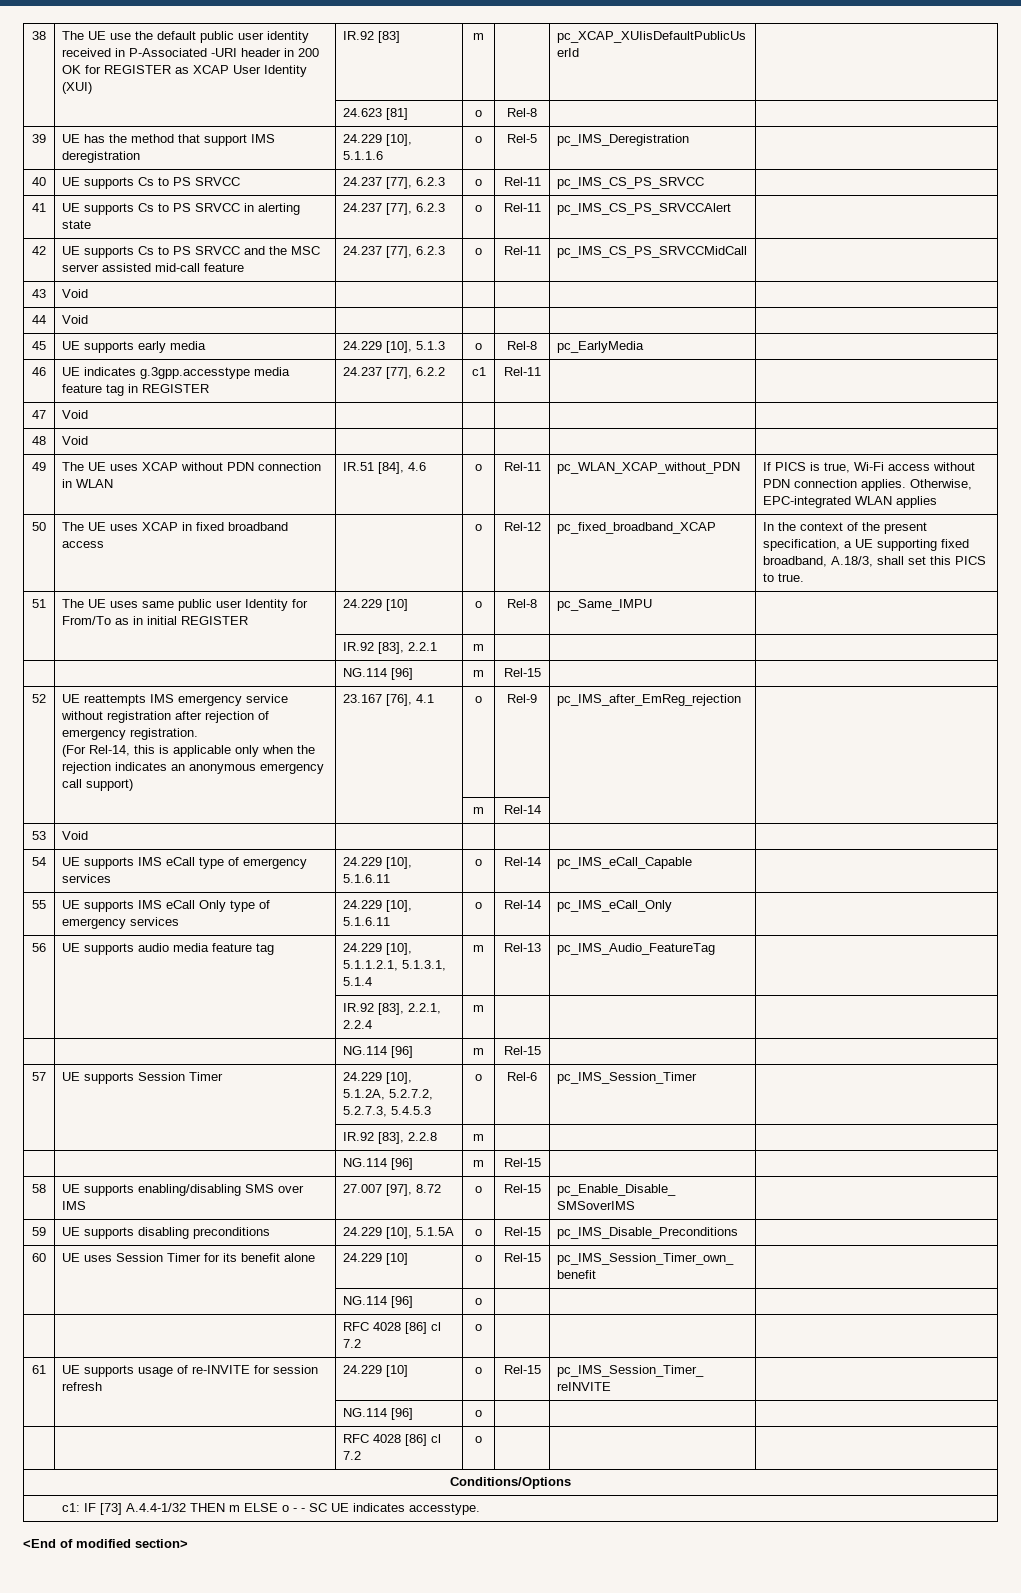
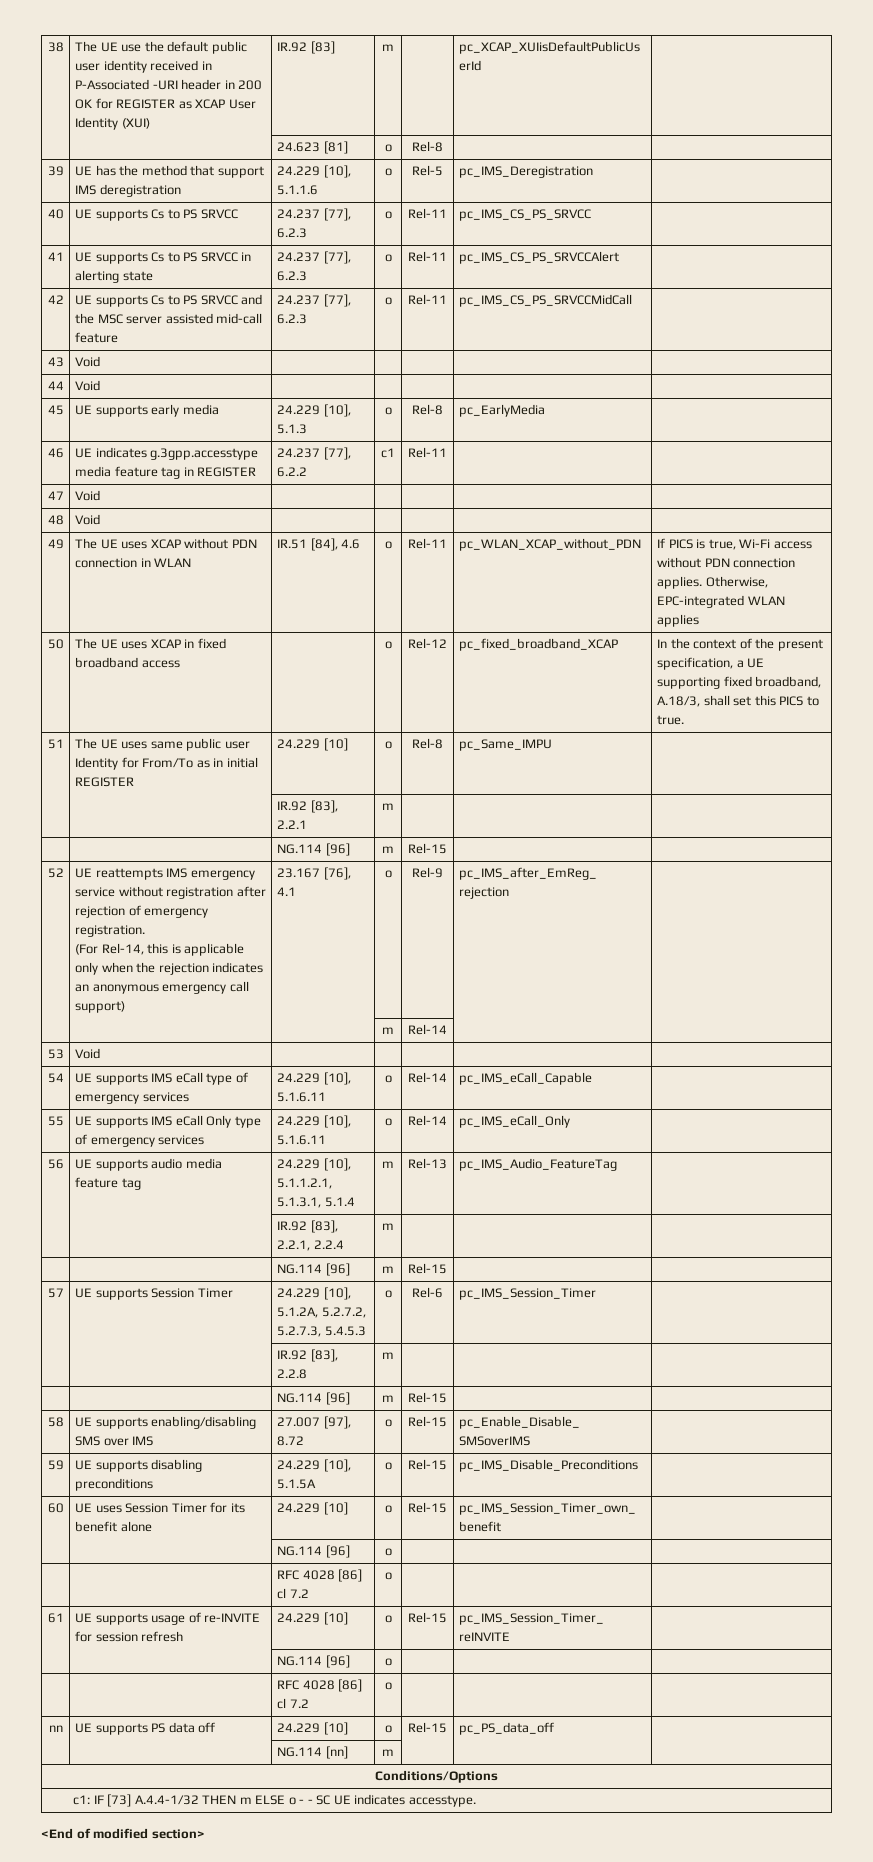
+ nn | UE supports PS data off | 24.229 [10] | o | Rel-15 | pc_PS_data_off |
+ | | NG.114 [nn] | m | | |

